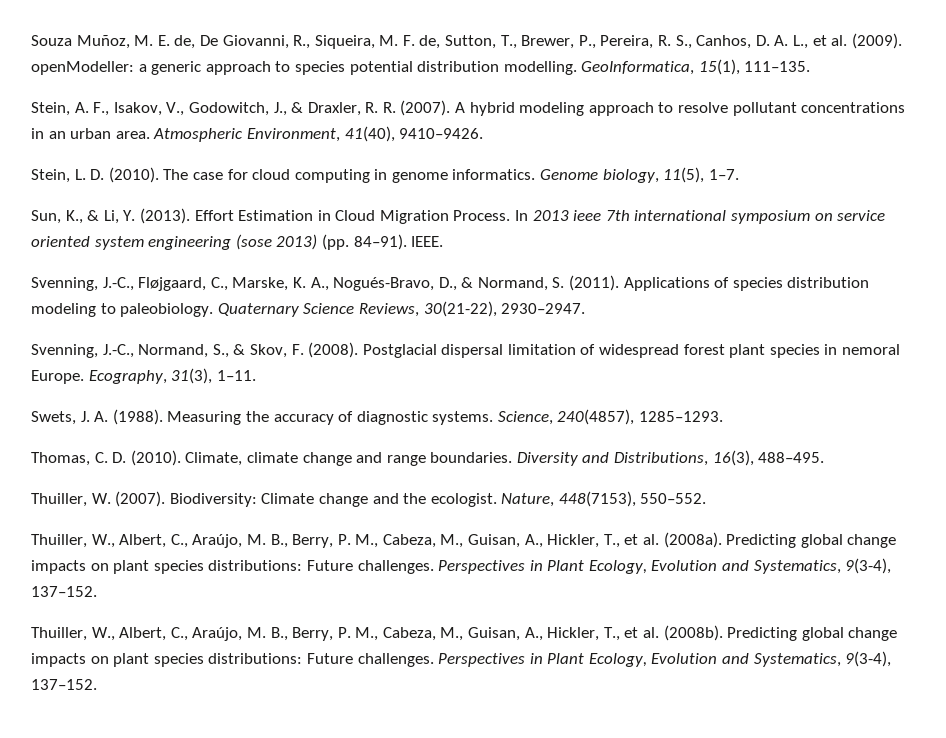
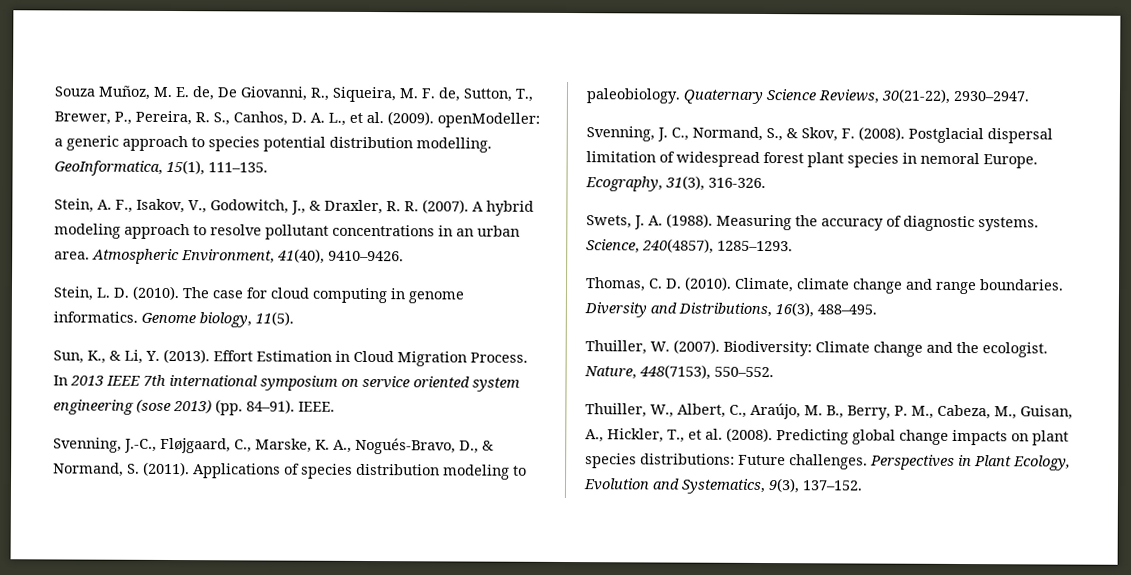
- Genome biology, 11(5), 1–7.
+ Genome biology, 11(5).
- In 2013 ieee 7th international symposium on service oriented system engineering (sose 2013) (pp. 84–91).
+ In 2013 IEEE 7th international symposium on service oriented system engineering (sose 2013) (pp. 84–91).
- Svenning, J.-C., Normand, S., & Skov, F. (2008).
+ Svenning, J. C., Normand, S., & Skov, F. (2008).
- Ecography, 31(3), 1–11.
+ Ecography, 31(3), 316-326.
- Thuiller, W., Albert, C., Araújo, M. B., Berry, P. M., Cabeza, M., Guisan, A., Hickler, T., et al. (2008a). Predicting global change impacts on plant species distributions: Future challenges. Perspectives in Plant Ecology, Evolution and Systematics, 9(3-4), 137–152.
- Thuiller, W., Albert, C., Araújo, M. B., Berry, P. M., Cabeza, M., Guisan, A., Hickler, T., et al. (2008b). Predicting global change impacts on plant species distributions: Future challenges. Perspectives in Plant Ecology, Evolution and Systematics, 9(3-4), 137–152.
+ Thuiller, W., Albert, C., Araújo, M. B., Berry, P. M., Cabeza, M., Guisan, A., Hickler, T., et al. (2008). Predicting global change impacts on plant species distributions: Future challenges. Perspectives in Plant Ecology, Evolution and Systematics, 9(3), 137–152.

